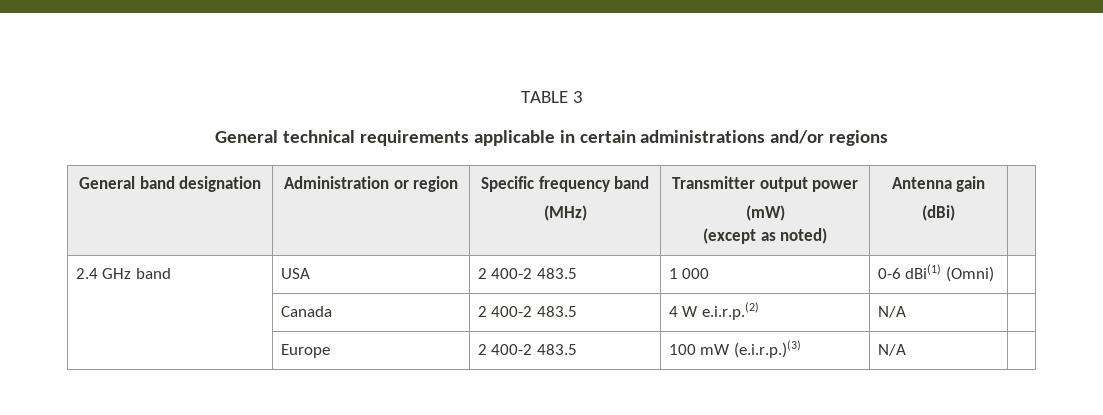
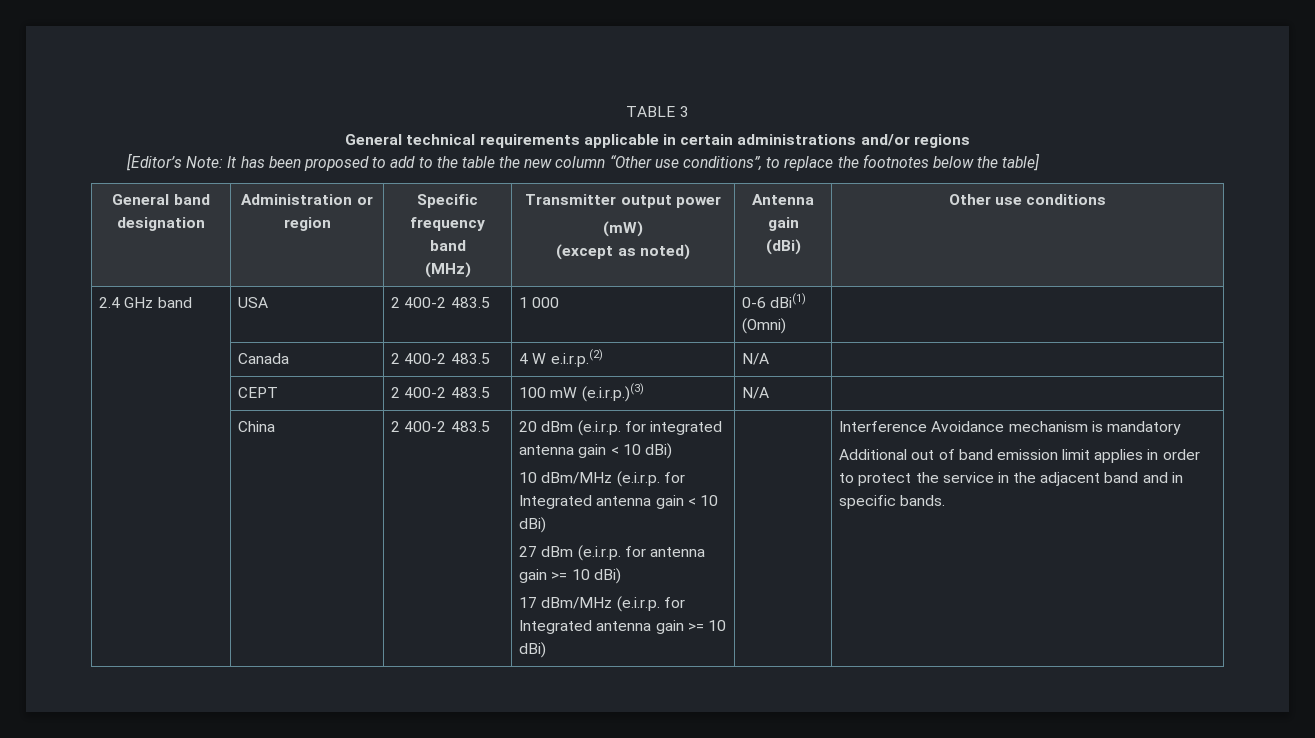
+ [Editor’s Note: It has been proposed to add to the table the new column “Other use conditions”, to replace the footnotes below the table]
  General band designation | Administration or region | Specific frequency band
  (MHz) | Transmitter output power
  (mW)
  (except as noted) | Antenna gain
- (dBi) |
+ (dBi) | Other use conditions
- | Europe | 2 400-2 483.5 | 100 mW (e.i.r.p.)(3) | N/A |
+ | CEPT | 2 400-2 483.5 | 100 mW (e.i.r.p.)(3) | N/A |
+ China | 2 400-2 483.5 | 20 dBm (e.i.r.p. for integrated antenna gain < 10 dBi)
+ 10 dBm/MHz (e.i.r.p. for Integrated antenna gain < 10 dBi)
+ 27 dBm (e.i.r.p. for antenna gain >= 10 dBi)
+ 17 dBm/MHz (e.i.r.p. for Integrated antenna gain >= 10 dBi) | | Interference Avoidance mechanism is mandatory
+ Additional out of band emission limit applies in order to protect the service in the adjacent band and in specific bands.

